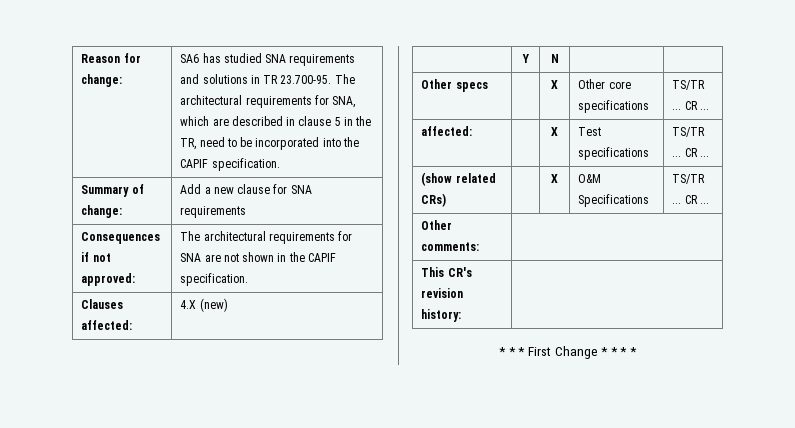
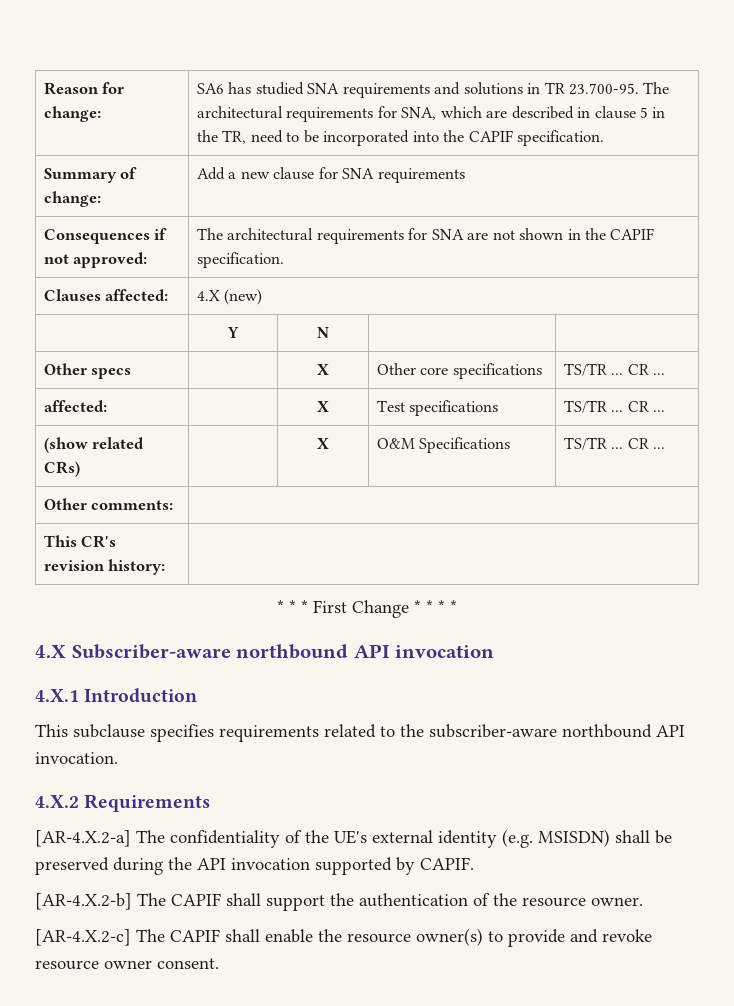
+ 4.X Subscriber-aware northbound API invocation
+ 4.X.1 Introduction
+ This subclause specifies requirements related to the subscriber-aware northbound API invocation.
+ 4.X.2 Requirements
+ [AR-4.X.2-a] The confidentiality of the UE's external identity (e.g. MSISDN) shall be preserved during the API invocation supported by CAPIF.
+ [AR-4.X.2-b] The CAPIF shall support the authentication of the resource owner.
+ [AR-4.X.2-c] The CAPIF shall enable the resource owner(s) to provide and revoke resource owner consent.

